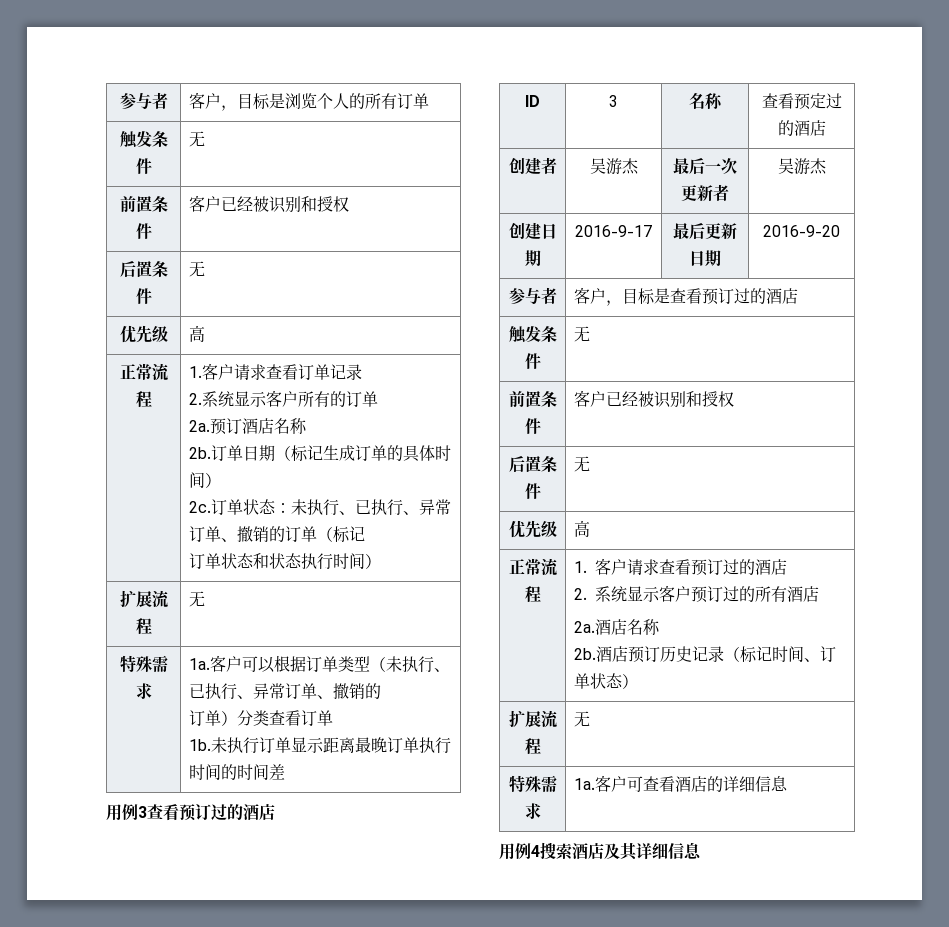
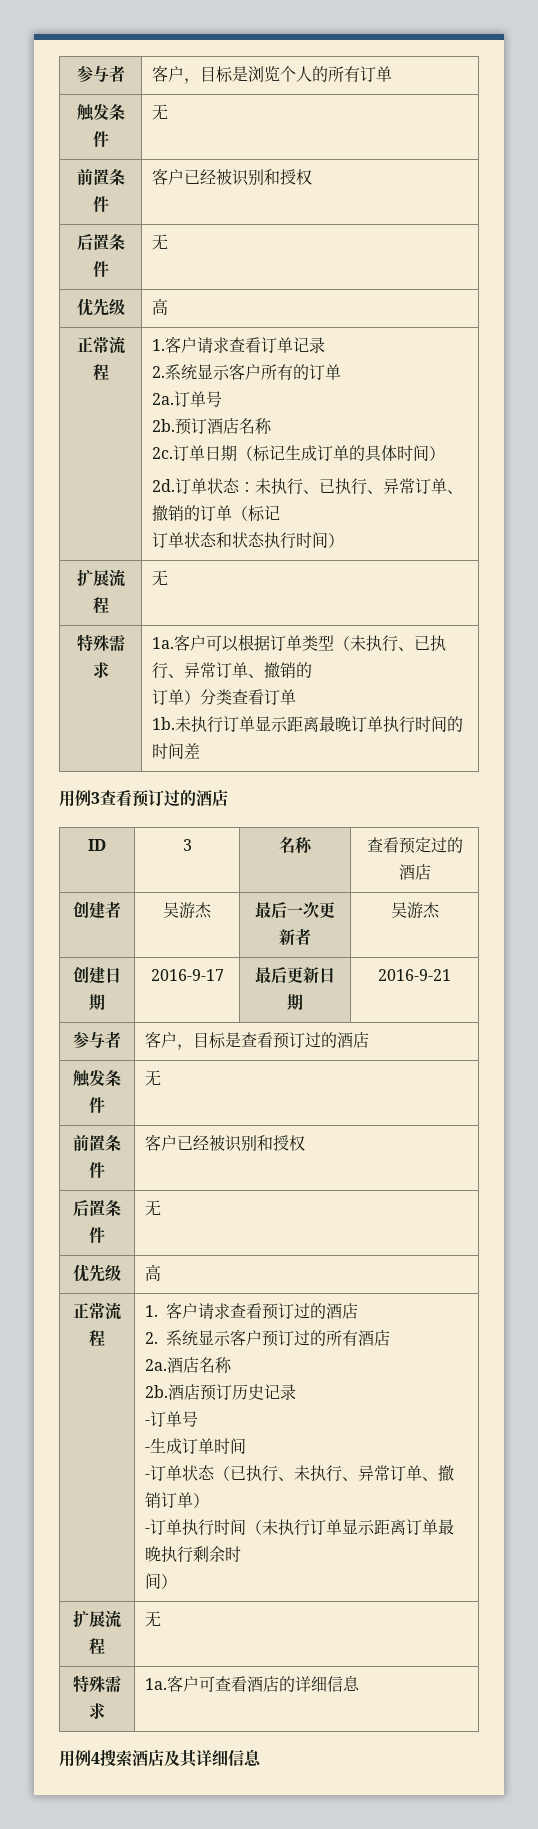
  2.系统显示客户所有的订单
- 2a.
+ 2a.订单号
+ 2b.
  预订酒店名称
- 2b.
+ 2c.
- 2c.
+ 2d.
- 创建日期 | 2016-9-17 | 最后更新日期 | 2016-9-20
+ 创建日期 | 2016-9-17 | 最后更新日期 | 2016-9-21
- 酒店预订历史记录（标记时间、订单状态）
+ 酒店预订历史记录
+ -订单号
+ -生成订单时间
+ -订单状态（已执行、未执行、异常订单、撤销订单）
+ -订单执行时间（未执行订单显示距离订单最晚执行剩余时
+ 间）

